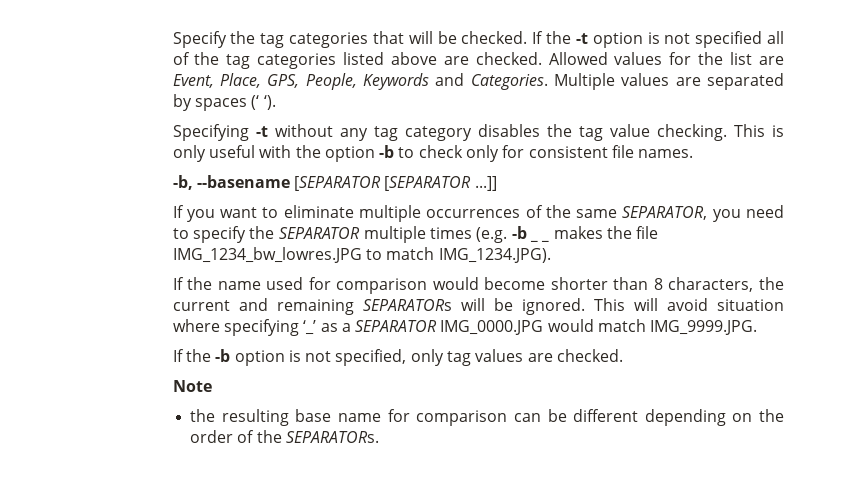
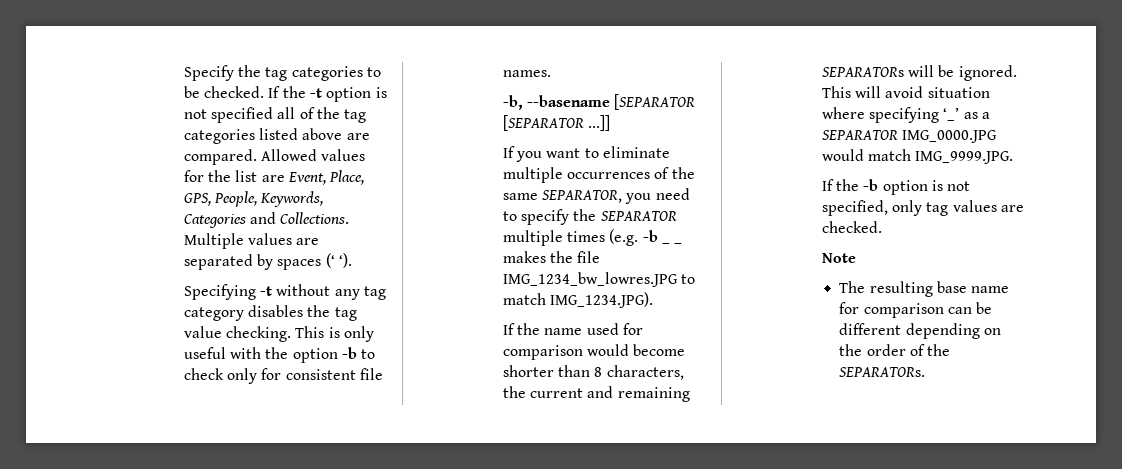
- Specify the tag categories that will be checked.
+ Specify the tag categories to be checked.
- If the -t option is not specified all of the tag categories listed above are checked.
+ If the -t option is not specified all of the tag categories listed above are compared.
- Allowed values for the list are Event, Place, GPS, People, Keywords and Categories.
+ Allowed values for the list are Event, Place, GPS, People, Keywords, Categories and Collections.
- the resulting base name for comparison can be different depending on the order of the SEPARATORs.
+ The resulting base name for comparison can be different depending on the order of the SEPARATORs.

